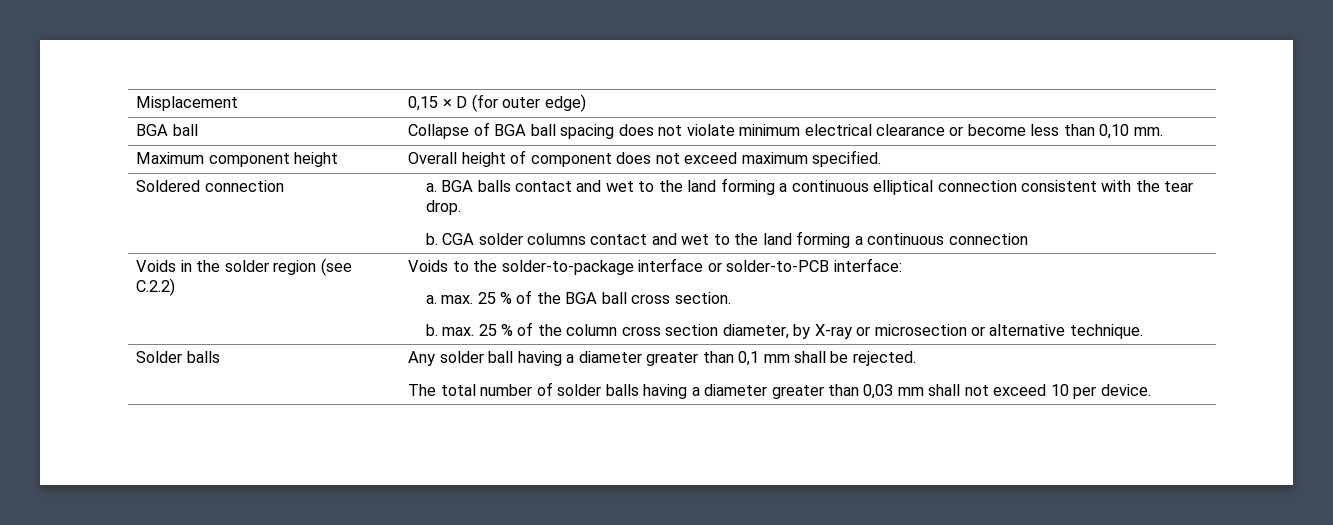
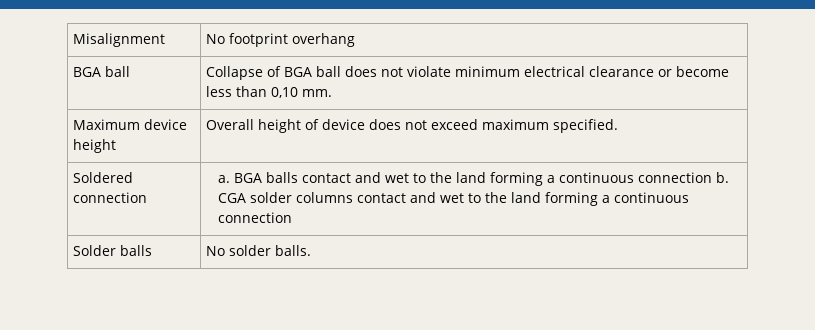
- Misplacement | 0,15 × D (for outer edge)
+ Misalignment | No footprint overhang
- BGA ball | Collapse of BGA ball spacing does not violate minimum electrical clearance or become less than 0,10 mm.
+ BGA ball | Collapse of BGA ball does not violate minimum electrical clearance or become less than 0,10 mm.
- Maximum component height | Overall height of component does not exceed maximum specified.
+ Maximum device height | Overall height of device does not exceed maximum specified.
- Soldered connection | a. BGA balls contact and wet to the land forming a continuous elliptical connection consistent with the tear drop.
- b. CGA solder columns contact and wet to the land forming a continuous connection
+ Soldered connection | a. BGA balls contact and wet to the land forming a continuous connection b. CGA solder columns contact and wet to the land forming a continuous connection
- Voids in the solder region (see C.2.2) | Voids to the solder-to-package interface or solder-to-PCB interface:
- a. max. 25 % of the BGA ball cross section.
- b. max. 25 % of the column cross section diameter, by X-ray or microsection or alternative technique.
- Solder balls | Any solder ball having a diameter greater than 0,1 mm shall be rejected.
- The total number of solder balls having a diameter greater than 0,03 mm shall not exceed 10 per device.
+ Solder balls | No solder balls.

